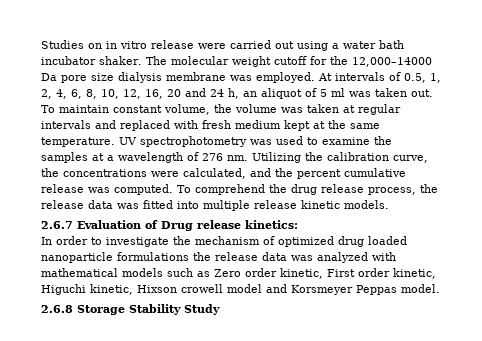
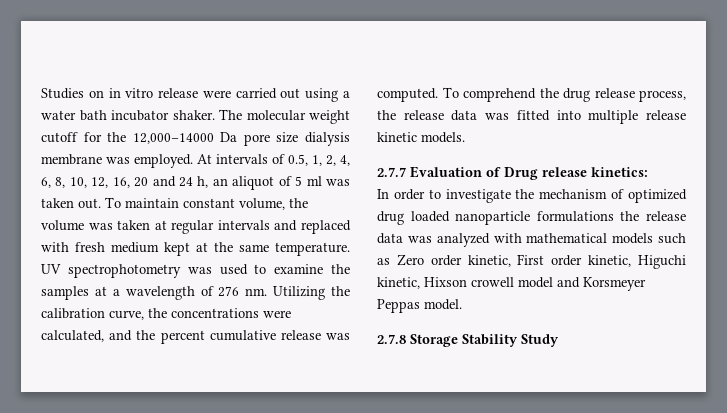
- 2.6.7 Evaluation of Drug release kinetics:
+ 2.7.7 Evaluation of Drug release kinetics:
- 2.6.8 Storage Stability Study
+ 2.7.8 Storage Stability Study

